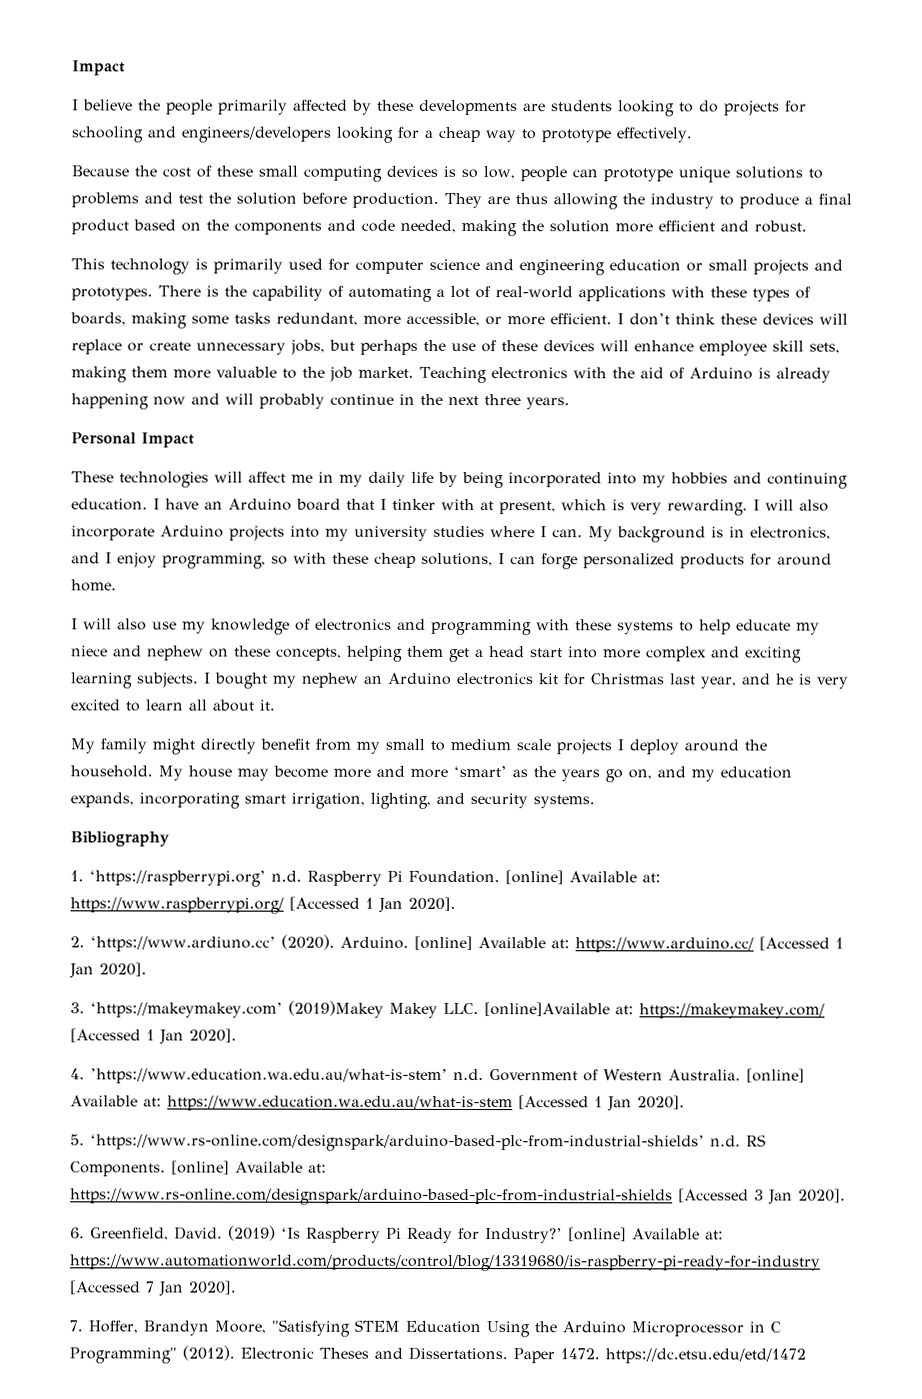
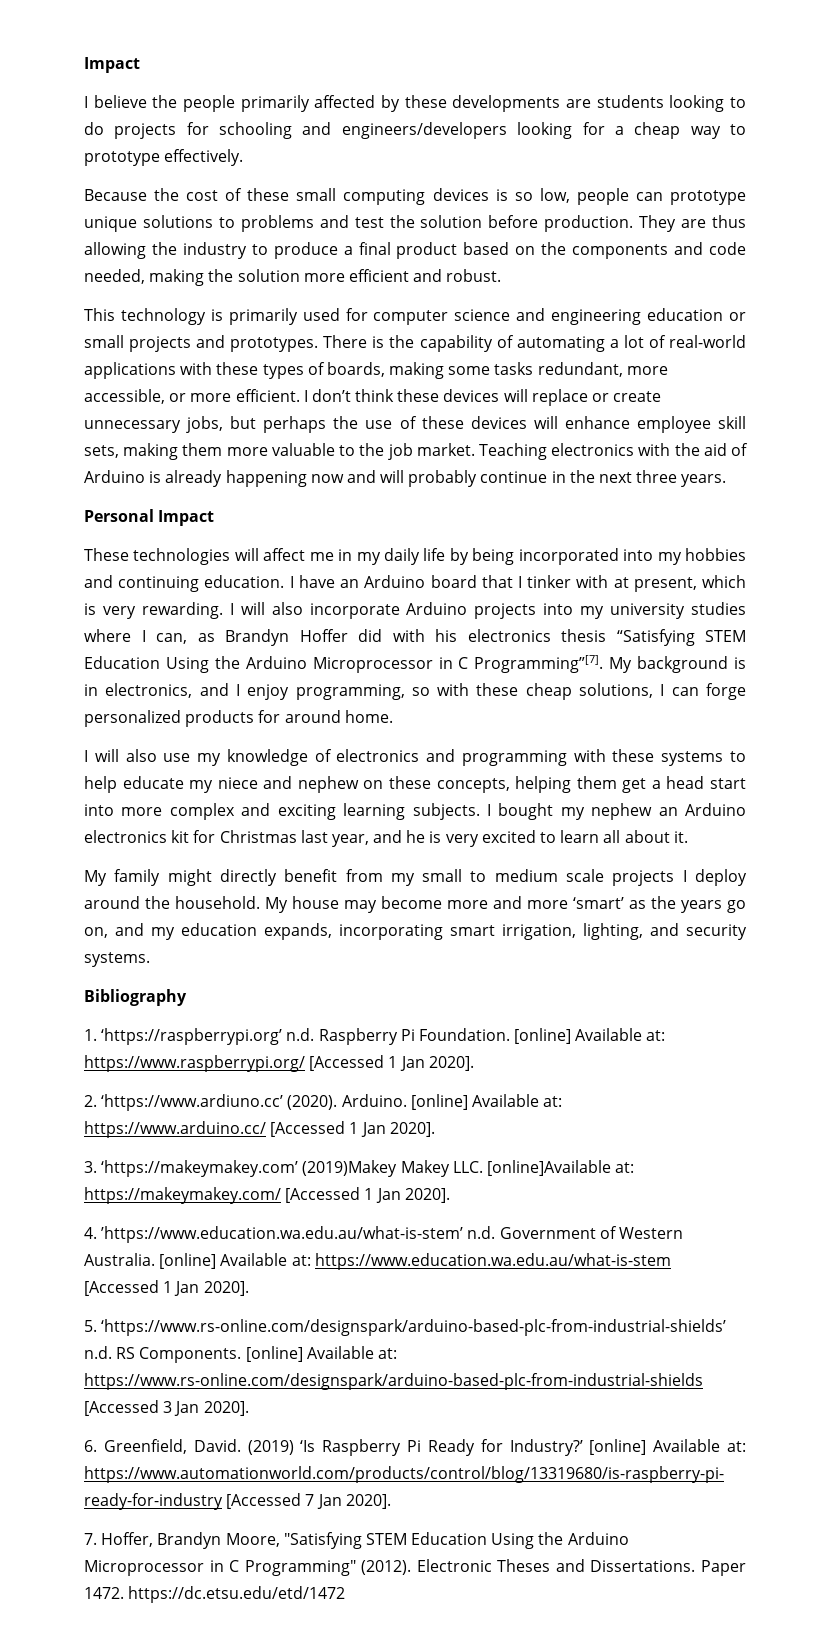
- I will also incorporate Arduino projects into my university studies where I can.
+ I will also incorporate Arduino projects into my university studies where I can, as Brandyn Hoffer did with his electronics thesis “Satisfying STEM Education Using the Arduino Microprocessor in C Programming”[7].

